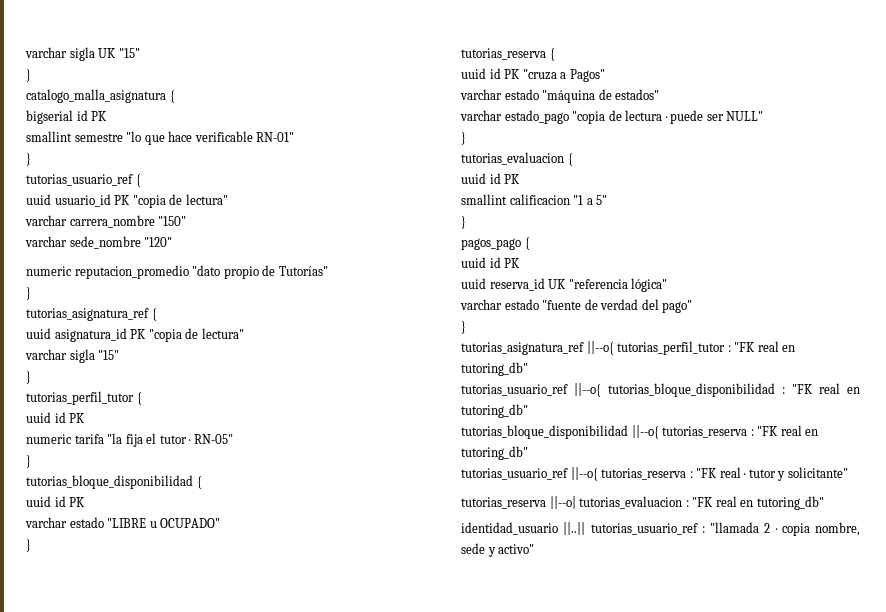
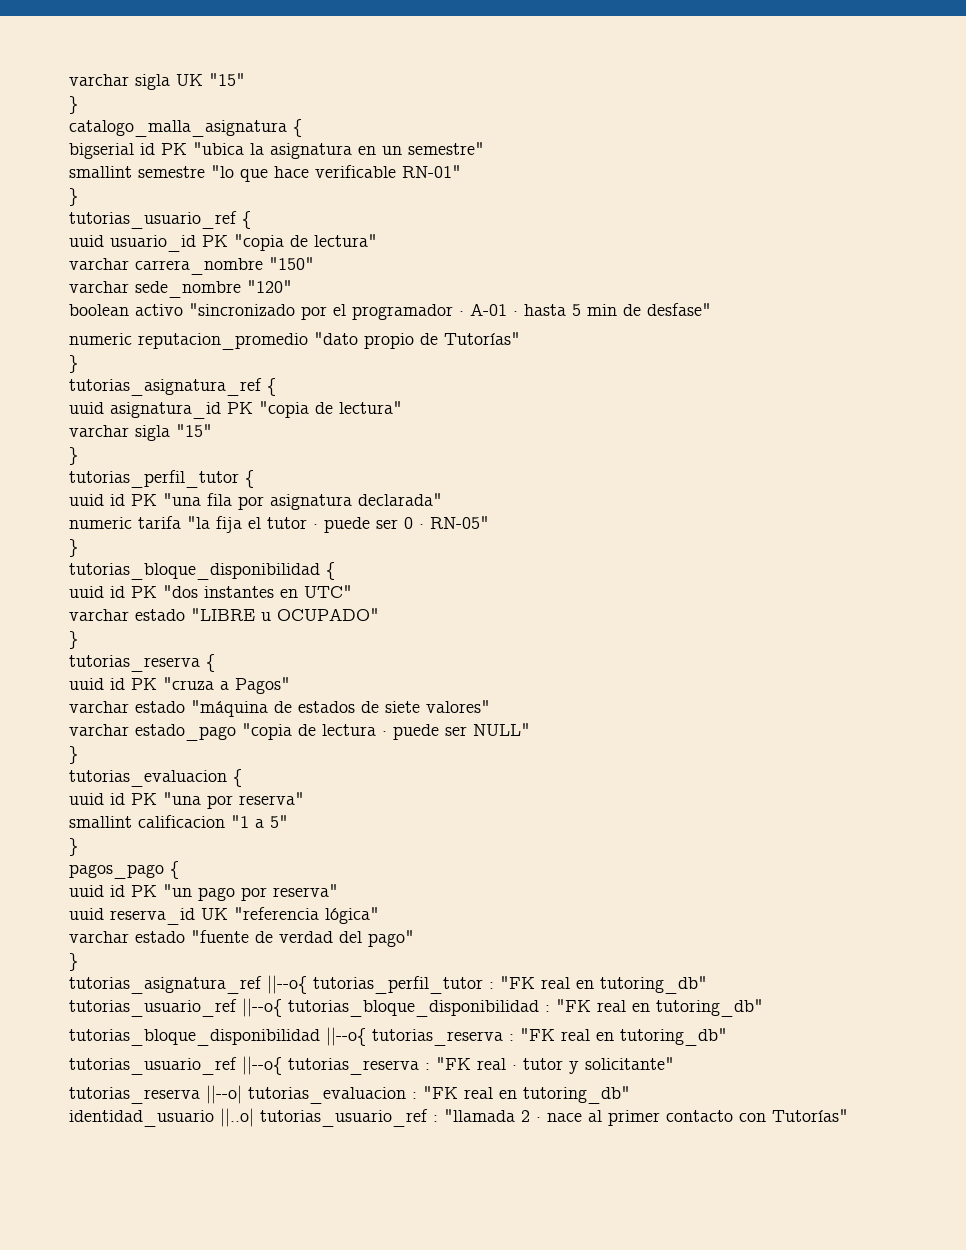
- bigserial id PK
+ bigserial id PK "ubica la asignatura en un semestre"
+ boolean activo "sincronizado por el programador · A-01 · hasta 5 min de desfase"
  tutorias_perfil_tutor {
- uuid id PK
+ uuid id PK "una fila por asignatura declarada"
- numeric tarifa "la fija el tutor · RN-05"
+ numeric tarifa "la fija el tutor · puede ser 0 · RN-05"
  tutorias_bloque_disponibilidad {
- uuid id PK
+ uuid id PK "dos instantes en UTC"
- varchar estado "máquina de estados"
+ varchar estado "máquina de estados de siete valores"
  tutorias_evaluacion {
- uuid id PK
+ uuid id PK "una por reserva"
  pagos_pago {
- uuid id PK
+ uuid id PK "un pago por reserva"
- identidad_usuario ||..|| tutorias_usuario_ref : "llamada 2 · copia nombre, sede y activo"
+ identidad_usuario ||..o| tutorias_usuario_ref : "llamada 2 · nace al primer contacto con Tutorías"

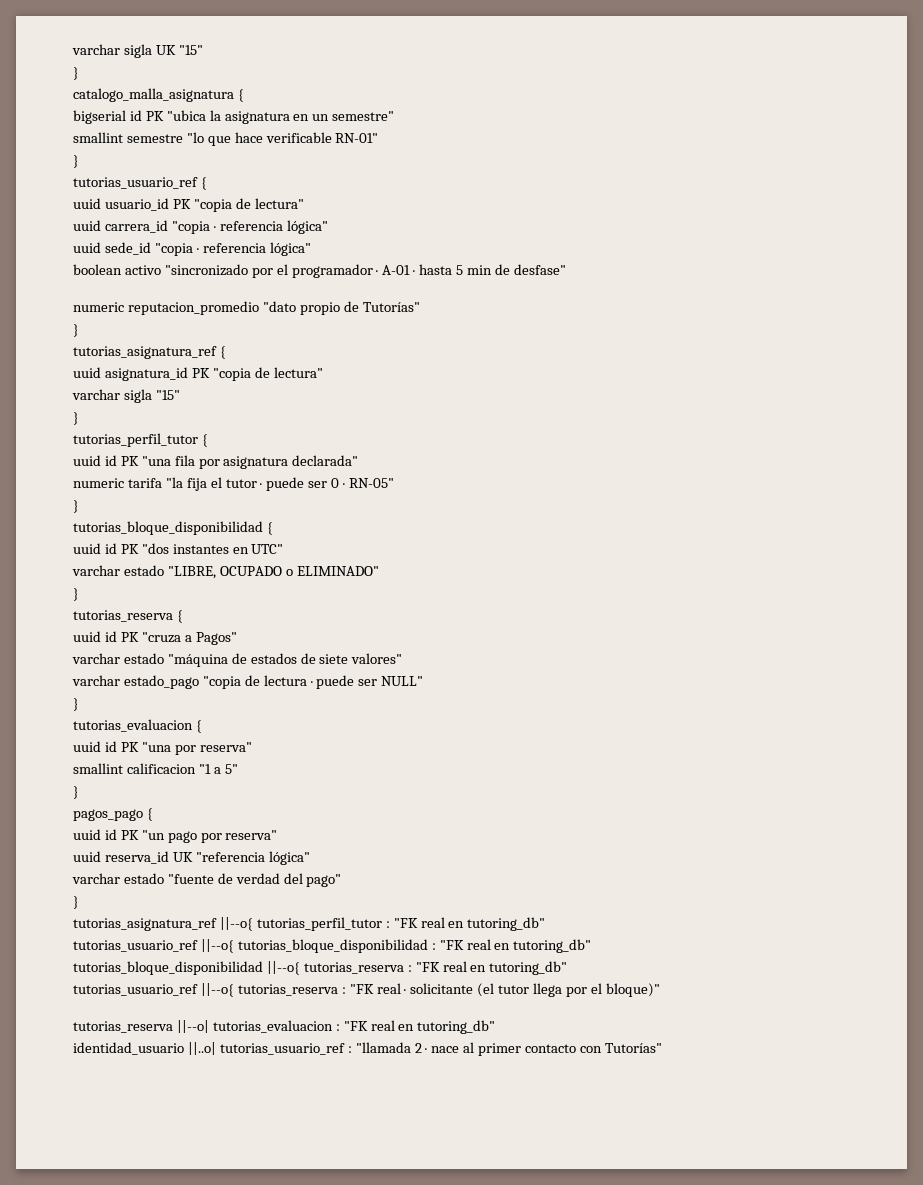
- varchar carrera_nombre "150"
- varchar sede_nombre "120"
+ uuid carrera_id "copia · referencia lógica"
+ uuid sede_id "copia · referencia lógica"
- varchar estado "LIBRE u OCUPADO"
+ varchar estado "LIBRE, OCUPADO o ELIMINADO"
- tutorias_usuario_ref ||--o{ tutorias_reserva : "FK real · tutor y solicitante"
+ tutorias_usuario_ref ||--o{ tutorias_reserva : "FK real · solicitante (el tutor llega por el bloque)"

